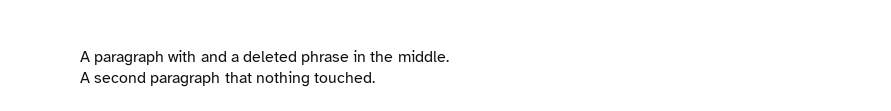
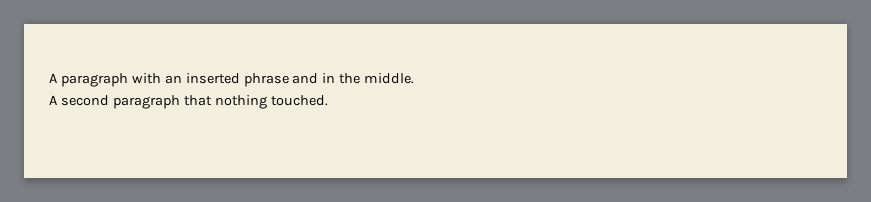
- A paragraph with and a deleted phrase in the middle.
+ A paragraph with an inserted phrase and in the middle.

